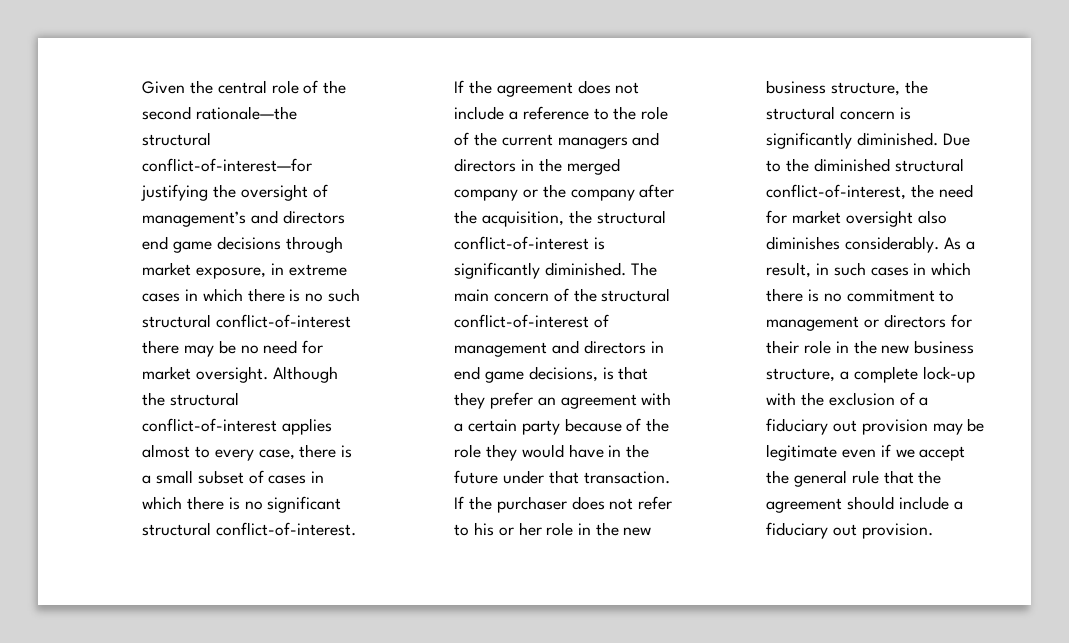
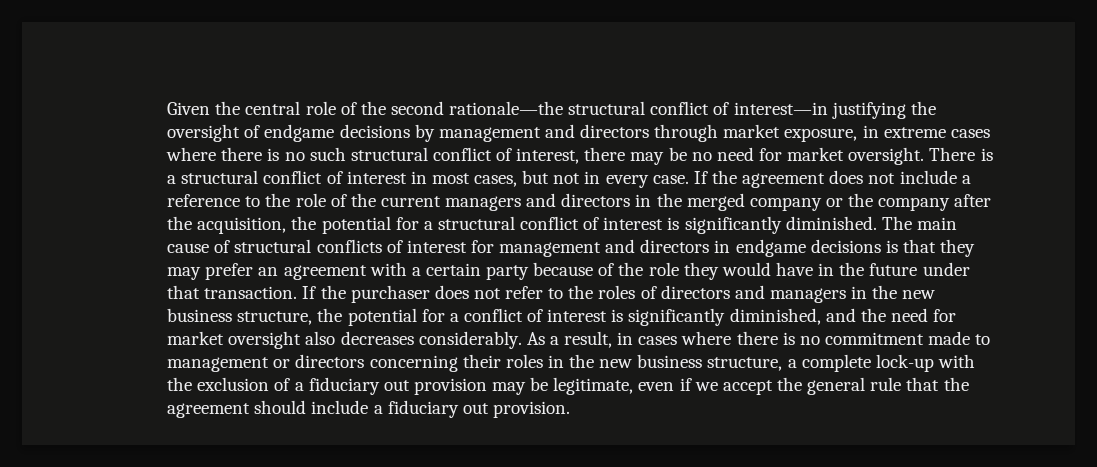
- Given the central role of the second rationale—the structural conflict-of-interest—for justifying the oversight of management’s and directors end game decisions through market exposure, in extreme cases in which there is no such structural conflict-of-interest there may be no need for market oversight.
+ Given the central role of the second rationale—the structural conflict of interest—in justifying the oversight of endgame decisions by management and directors through market exposure, in extreme cases where there is no such structural conflict of interest, there may be no need for market oversight.
- Although the structural conflict-of-interest applies almost to every case, there is a small subset of cases in which there is no significant structural conflict-of-interest.
+ There is a structural conflict of interest in most cases, but not in every case.
- If the agreement does not include a reference to the role of the current managers and directors in the merged company or the company after the acquisition, the structural conflict-of-interest is significantly diminished.
+ If the agreement does not include a reference to the role of the current managers and directors in the merged company or the company after the acquisition, the potential for a structural conflict of interest is significantly diminished.
- The main concern of the structural conflict-of-interest of management and directors in end game decisions, is that they prefer an agreement with a certain party because of the role they would have in the future under that transaction.
+ The main cause of structural conflicts of interest for management and directors in endgame decisions is that they may prefer an agreement with a certain party because of the role they would have in the future under that transaction.
- If the purchaser does not refer to his or her role in the new business structure, the structural concern is significantly diminished. Due to the diminished structural conflict-of-interest, the need for market oversight also diminishes considerably.
+ If the purchaser does not refer to the roles of directors and managers in the new business structure, the potential for a conflict of interest is significantly diminished, and the need for market oversight also decreases considerably.
- As a result, in such cases in which there is no commitment to management or directors for their role in the new business structure, a complete lock-up with the exclusion of a fiduciary out provision may be legitimate even if we accept the general rule that the agreement should include a fiduciary out provision.
+ As a result, in cases where there is no commitment made to management or directors concerning their roles in the new business structure, a complete lock-up with the exclusion of a fiduciary out provision may be legitimate, even if we accept the general rule that the agreement should include a fiduciary out provision.

